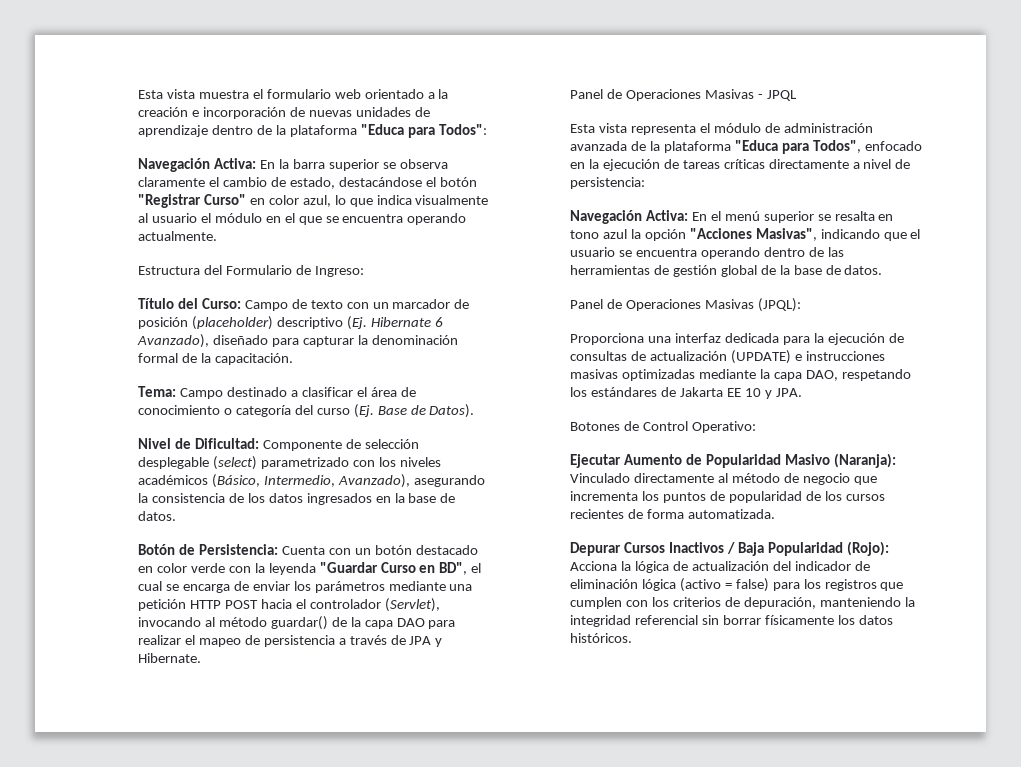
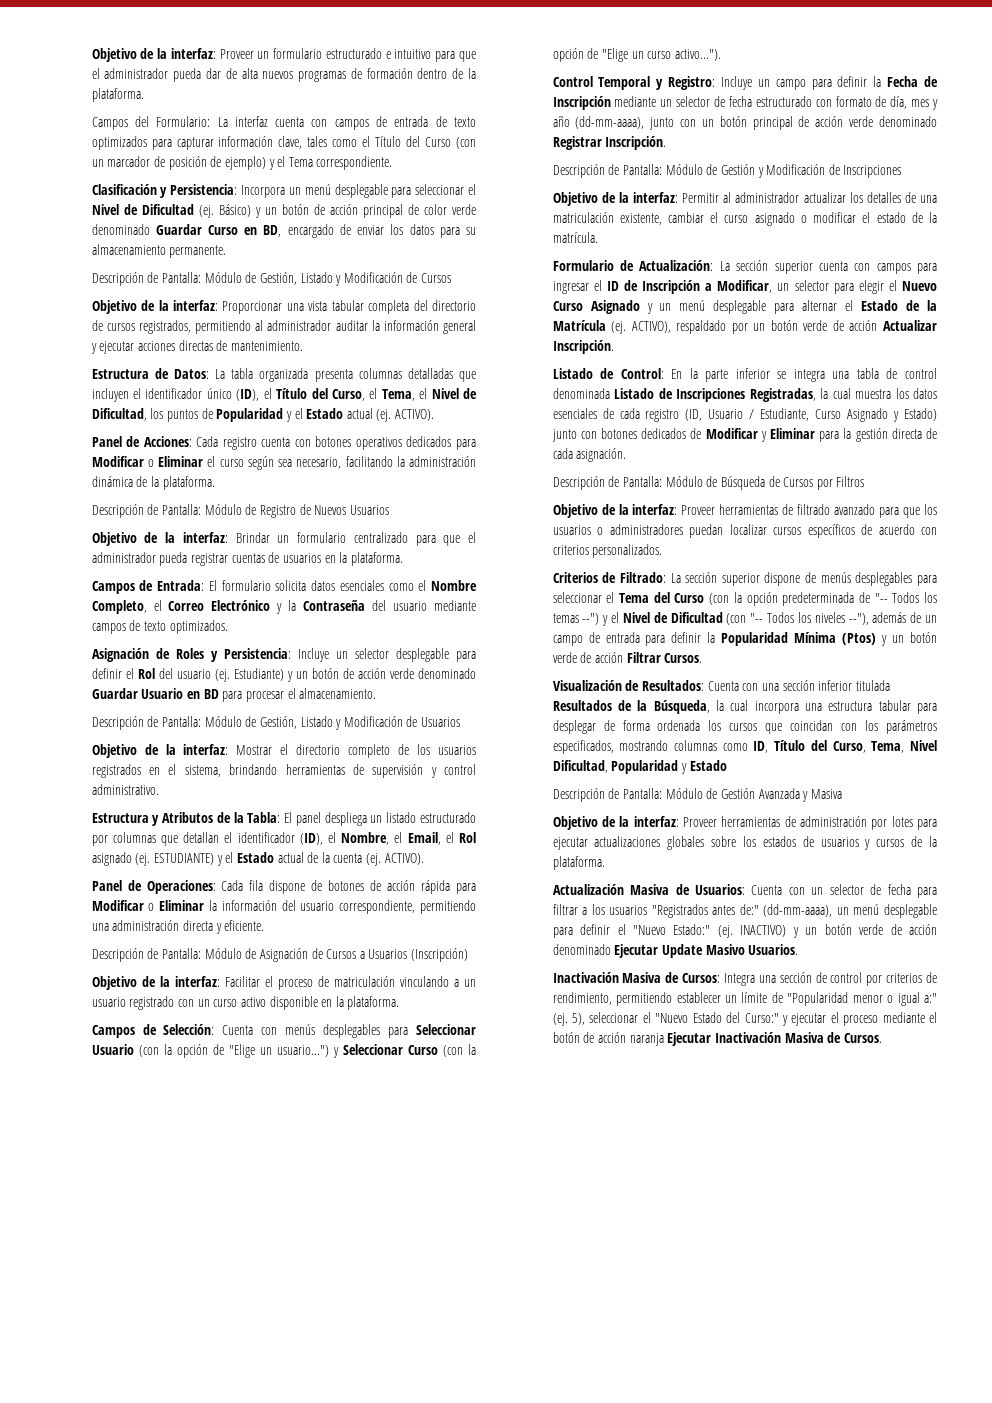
- Esta vista muestra el formulario web orientado a la creación e incorporación de nuevas unidades de aprendizaje dentro de la plataforma "Educa para Todos":
- Navegación Activa: En la barra superior se observa claramente el cambio de estado, destacándose el botón "Registrar Curso" en color azul, lo que indica visualmente al usuario el módulo en el que se encuentra operando actualmente.
- Estructura del Formulario de Ingreso:
- Título del Curso: Campo de texto con un marcador de posición (placeholder) descriptivo (Ej. Hibernate 6 Avanzado), diseñado para capturar la denominación formal de la capacitación.
- Tema: Campo destinado a clasificar el área de conocimiento o categoría del curso (Ej. Base de Datos).
- Nivel de Dificultad: Componente de selección desplegable (select) parametrizado con los niveles académicos (Básico, Intermedio, Avanzado), asegurando la consistencia de los datos ingresados en la base de datos.
- Botón de Persistencia: Cuenta con un botón destacado en color verde con la leyenda "Guardar Curso en BD", el cual se encarga de enviar los parámetros mediante una petición HTTP POST hacia el controlador (Servlet), invocando al método guardar() de la capa DAO para realizar el mapeo de persistencia a través de JPA y Hibernate.
- Panel de Operaciones Masivas - JPQL
- Esta vista representa el módulo de administración avanzada de la plataforma "Educa para Todos", enfocado en la ejecución de tareas críticas directamente a nivel de persistencia:
- Navegación Activa: En el menú superior se resalta en tono azul la opción "Acciones Masivas", indicando que el usuario se encuentra operando dentro de las herramientas de gestión global de la base de datos.
- Panel de Operaciones Masivas (JPQL):
- Proporciona una interfaz dedicada para la ejecución de consultas de actualización (UPDATE) e instrucciones masivas optimizadas mediante la capa DAO, respetando los estándares de Jakarta EE 10 y JPA.
- Botones de Control Operativo:
- Ejecutar Aumento de Popularidad Masivo (Naranja): Vinculado directamente al método de negocio que incrementa los puntos de popularidad de los cursos recientes de forma automatizada.
- Depurar Cursos Inactivos / Baja Popularidad (Rojo): Acciona la lógica de actualización del indicador de eliminación lógica (activo = false) para los registros que cumplen con los criterios de depuración, manteniendo la integridad referencial sin borrar físicamente los datos históricos.
+ Objetivo de la interfaz: Proveer un formulario estructurado e intuitivo para que el administrador pueda dar de alta nuevos programas de formación dentro de la plataforma.
+ Campos del Formulario: La interfaz cuenta con campos de entrada de texto optimizados para capturar información clave, tales como el Título del Curso (con un marcador de posición de ejemplo) y el Tema correspondiente.
+ Clasificación y Persistencia: Incorpora un menú desplegable para seleccionar el Nivel de Dificultad (ej. Básico) y un botón de acción principal de color verde denominado Guardar Curso en BD, encargado de enviar los datos para su almacenamiento permanente.
+ Descripción de Pantalla: Módulo de Gestión, Listado y Modificación de Cursos
+ Objetivo de la interfaz: Proporcionar una vista tabular completa del directorio de cursos registrados, permitiendo al administrador auditar la información general y ejecutar acciones directas de mantenimiento.
+ Estructura de Datos: La tabla organizada presenta columnas detalladas que incluyen el identificador único (ID), el Título del Curso, el Tema, el Nivel de Dificultad, los puntos de Popularidad y el Estado actual (ej. ACTIVO).
+ Panel de Acciones: Cada registro cuenta con botones operativos dedicados para Modificar o Eliminar el curso según sea necesario, facilitando la administración dinámica de la plataforma.
+ Descripción de Pantalla: Módulo de Registro de Nuevos Usuarios
+ Objetivo de la interfaz: Brindar un formulario centralizado para que el administrador pueda registrar cuentas de usuarios en la plataforma.
+ Campos de Entrada: El formulario solicita datos esenciales como el Nombre Completo, el Correo Electrónico y la Contraseña del usuario mediante campos de texto optimizados.
+ Asignación de Roles y Persistencia: Incluye un selector desplegable para definir el Rol del usuario (ej. Estudiante) y un botón de acción verde denominado Guardar Usuario en BD para procesar el almacenamiento.
+ Descripción de Pantalla: Módulo de Gestión, Listado y Modificación de Usuarios
+ Objetivo de la interfaz: Mostrar el directorio completo de los usuarios registrados en el sistema, brindando herramientas de supervisión y control administrativo.
+ Estructura y Atributos de la Tabla: El panel despliega un listado estructurado por columnas que detallan el identificador (ID), el Nombre, el Email, el Rol asignado (ej. ESTUDIANTE) y el Estado actual de la cuenta (ej. ACTIVO).
+ Panel de Operaciones: Cada fila dispone de botones de acción rápida para Modificar o Eliminar la información del usuario correspondiente, permitiendo una administración directa y eficiente.
+ Descripción de Pantalla: Módulo de Asignación de Cursos a Usuarios (Inscripción)
+ Objetivo de la interfaz: Facilitar el proceso de matriculación vinculando a un usuario registrado con un curso activo disponible en la plataforma.
+ Campos de Selección: Cuenta con menús desplegables para Seleccionar Usuario (con la opción de "Elige un usuario...") y Seleccionar Curso (con la opción de "Elige un curso activo...").
+ Control Temporal y Registro: Incluye un campo para definir la Fecha de Inscripción mediante un selector de fecha estructurado con formato de día, mes y año (dd-mm-aaaa), junto con un botón principal de acción verde denominado Registrar Inscripción.
+ Descripción de Pantalla: Módulo de Gestión y Modificación de Inscripciones
+ Objetivo de la interfaz: Permitir al administrador actualizar los detalles de una matriculación existente, cambiar el curso asignado o modificar el estado de la matrícula.
+ Formulario de Actualización: La sección superior cuenta con campos para ingresar el ID de Inscripción a Modificar, un selector para elegir el Nuevo Curso Asignado y un menú desplegable para alternar el Estado de la Matrícula (ej. ACTIVO), respaldado por un botón verde de acción Actualizar Inscripción.
+ Listado de Control: En la parte inferior se integra una tabla de control denominada Listado de Inscripciones Registradas, la cual muestra los datos esenciales de cada registro (ID, Usuario / Estudiante, Curso Asignado y Estado) junto con botones dedicados de Modificar y Eliminar para la gestión directa de cada asignación.
+ Descripción de Pantalla: Módulo de Búsqueda de Cursos por Filtros
+ Objetivo de la interfaz: Proveer herramientas de filtrado avanzado para que los usuarios o administradores puedan localizar cursos específicos de acuerdo con criterios personalizados.
+ Criterios de Filtrado: La sección superior dispone de menús desplegables para seleccionar el Tema del Curso (con la opción predeterminada de "-- Todos los temas --") y el Nivel de Dificultad (con "-- Todos los niveles --"), además de un campo de entrada para definir la Popularidad Mínima (Ptos) y un botón verde de acción Filtrar Cursos.
+ Visualización de Resultados: Cuenta con una sección inferior titulada Resultados de la Búsqueda, la cual incorpora una estructura tabular para desplegar de forma ordenada los cursos que coincidan con los parámetros especificados, mostrando columnas como ID, Título del Curso, Tema, Nivel Dificultad, Popularidad y Estado
+ Descripción de Pantalla: Módulo de Gestión Avanzada y Masiva
+ Objetivo de la interfaz: Proveer herramientas de administración por lotes para ejecutar actualizaciones globales sobre los estados de usuarios y cursos de la plataforma.
+ Actualización Masiva de Usuarios: Cuenta con un selector de fecha para filtrar a los usuarios "Registrados antes de:" (dd-mm-aaaa), un menú desplegable para definir el "Nuevo Estado:" (ej. INACTIVO) y un botón verde de acción denominado Ejecutar Update Masivo Usuarios.
+ Inactivación Masiva de Cursos: Integra una sección de control por criterios de rendimiento, permitiendo establecer un límite de "Popularidad menor o igual a:" (ej. 5), seleccionar el "Nuevo Estado del Curso:" y ejecutar el proceso mediante el botón de acción naranja Ejecutar Inactivación Masiva de Cursos.

